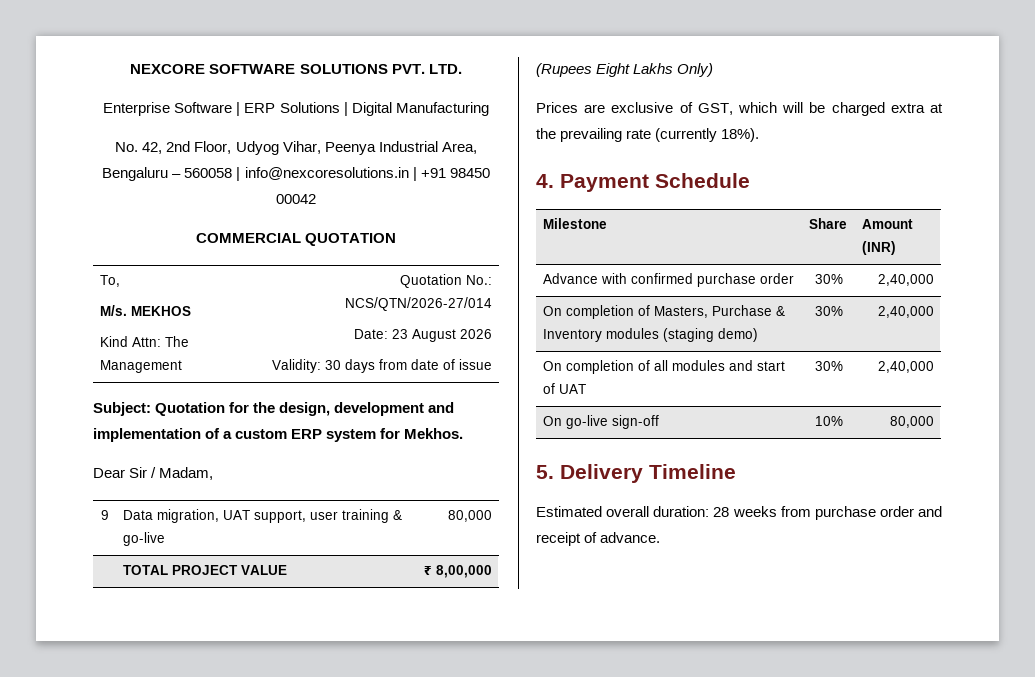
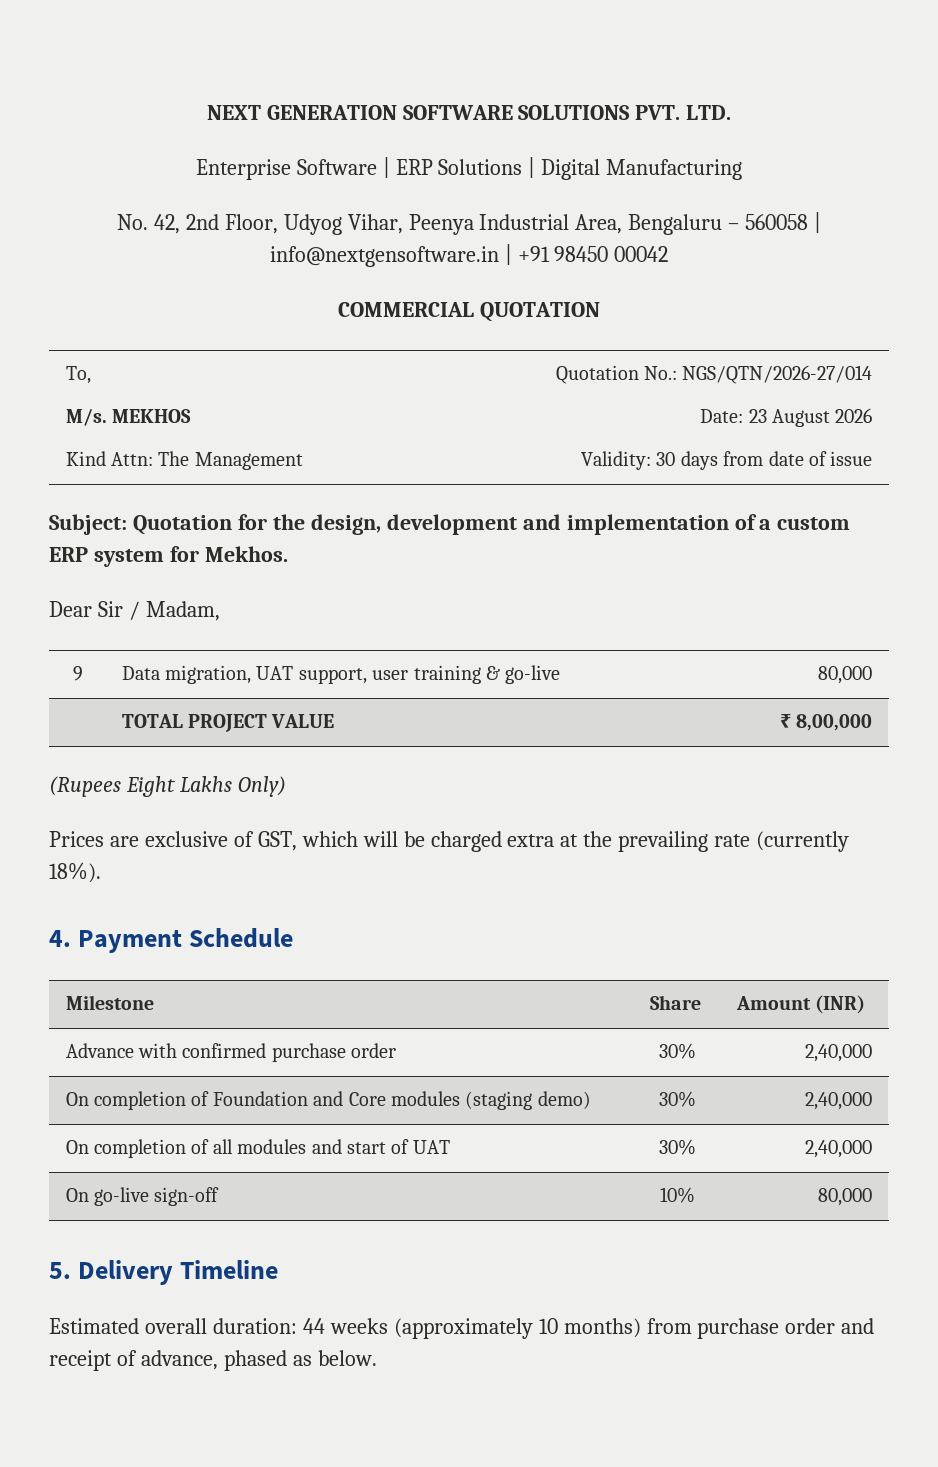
- NEXCORE SOFTWARE SOLUTIONS PVT. LTD.
+ NEXT GENERATION SOFTWARE SOLUTIONS PVT. LTD.
- No. 42, 2nd Floor, Udyog Vihar, Peenya Industrial Area, Bengaluru – 560058 | info@nexcoresolutions.in | +91 98450 00042
+ No. 42, 2nd Floor, Udyog Vihar, Peenya Industrial Area, Bengaluru – 560058 | info@nextgensoftware.in | +91 98450 00042
  To,
  M/s. MEKHOS
- Kind Attn: The Management | Quotation No.: NCS/QTN/2026-27/014
+ Kind Attn: The Management | Quotation No.: NGS/QTN/2026-27/014
- On completion of Masters, Purchase & Inventory modules (staging demo) | 30% | 2,40,000
+ On completion of Foundation and Core modules (staging demo) | 30% | 2,40,000
- Estimated overall duration: 28 weeks from purchase order and receipt of advance.
+ Estimated overall duration: 44 weeks (approximately 10 months) from purchase order and receipt of advance, phased as below.

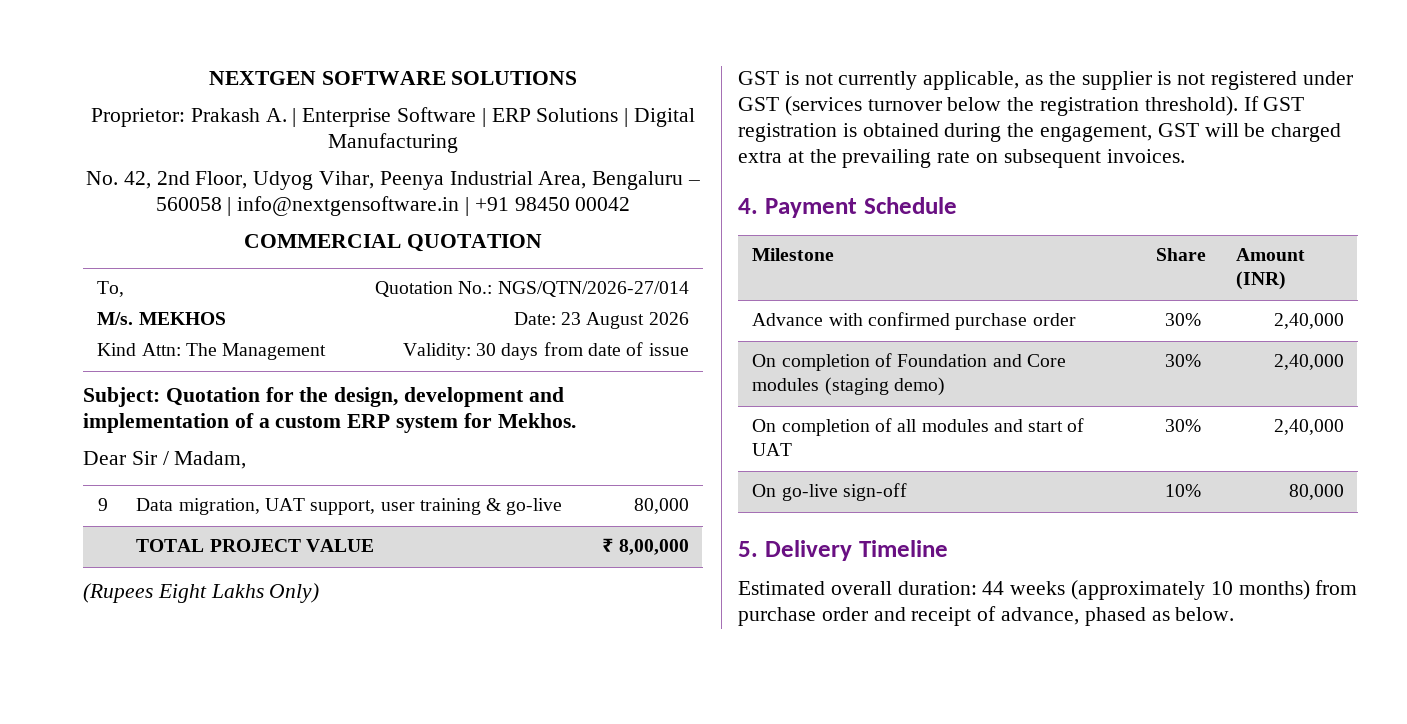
- NEXT GENERATION SOFTWARE SOLUTIONS PVT. LTD.
- Enterprise Software | ERP Solutions | Digital Manufacturing
+ NEXTGEN SOFTWARE SOLUTIONS
+ Proprietor: Prakash A. | Enterprise Software | ERP Solutions | Digital Manufacturing
- Prices are exclusive of GST, which will be charged extra at the prevailing rate (currently 18%).
+ GST is not currently applicable, as the supplier is not registered under GST (services turnover below the registration threshold). If GST registration is obtained during the engagement, GST will be charged extra at the prevailing rate on subsequent invoices.

